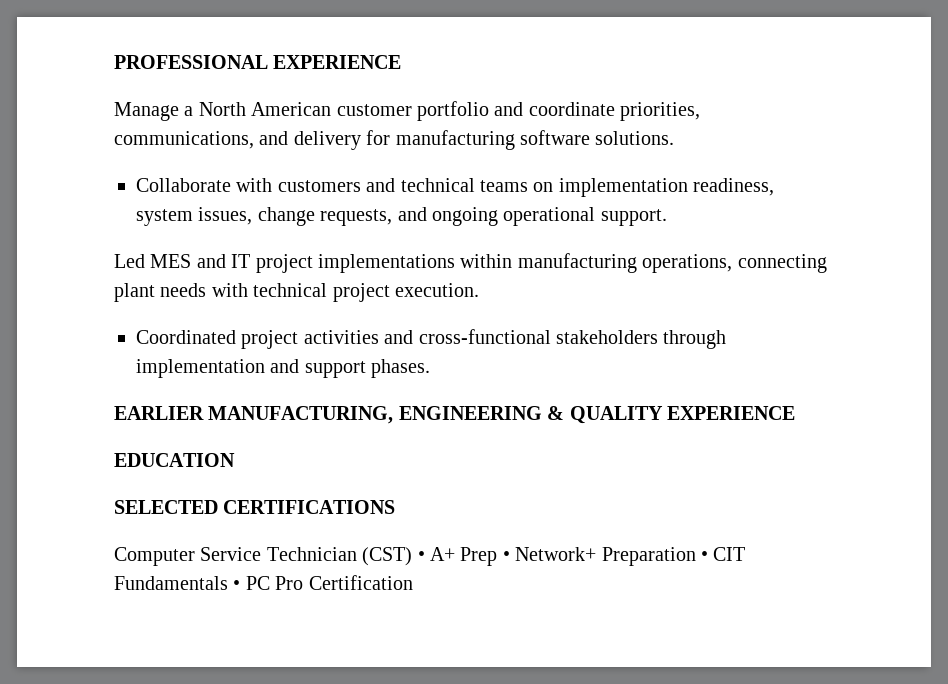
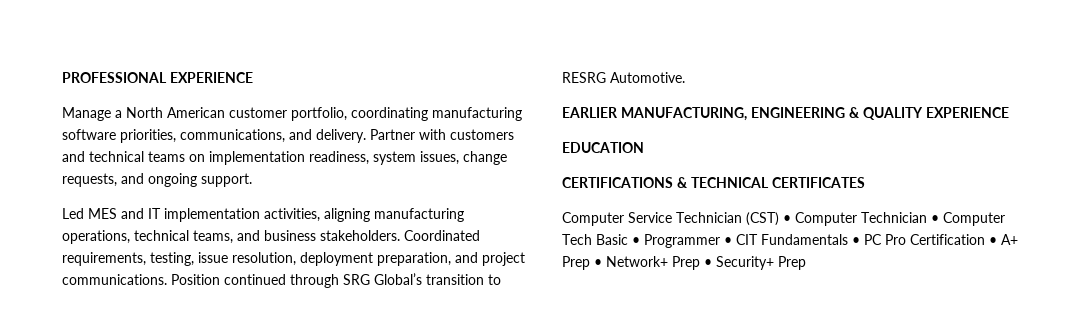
- Manage a North American customer portfolio and coordinate priorities, communications, and delivery for manufacturing software solutions.
- Collaborate with customers and technical teams on implementation readiness, system issues, change requests, and ongoing operational support.
+ Manage a North American customer portfolio, coordinating manufacturing software priorities, communications, and delivery. Partner with customers and technical teams on implementation readiness, system issues, change requests, and ongoing support.
- Led MES and IT project implementations within manufacturing operations, connecting plant needs with technical project execution.
- Coordinated project activities and cross-functional stakeholders through implementation and support phases.
+ Led MES and IT implementation activities, aligning manufacturing operations, technical teams, and business stakeholders. Coordinated requirements, testing, issue resolution, deployment preparation, and project communications. Position continued through SRG Global’s transition to RESRG Automotive.
- SELECTED CERTIFICATIONS
+ CERTIFICATIONS & TECHNICAL CERTIFICATES
- Computer Service Technician (CST) • A+ Prep • Network+ Preparation • CIT Fundamentals • PC Pro Certification
+ Computer Service Technician (CST) • Computer Technician • Computer Tech Basic • Programmer • CIT Fundamentals • PC Pro Certification • A+ Prep • Network+ Prep • Security+ Prep

